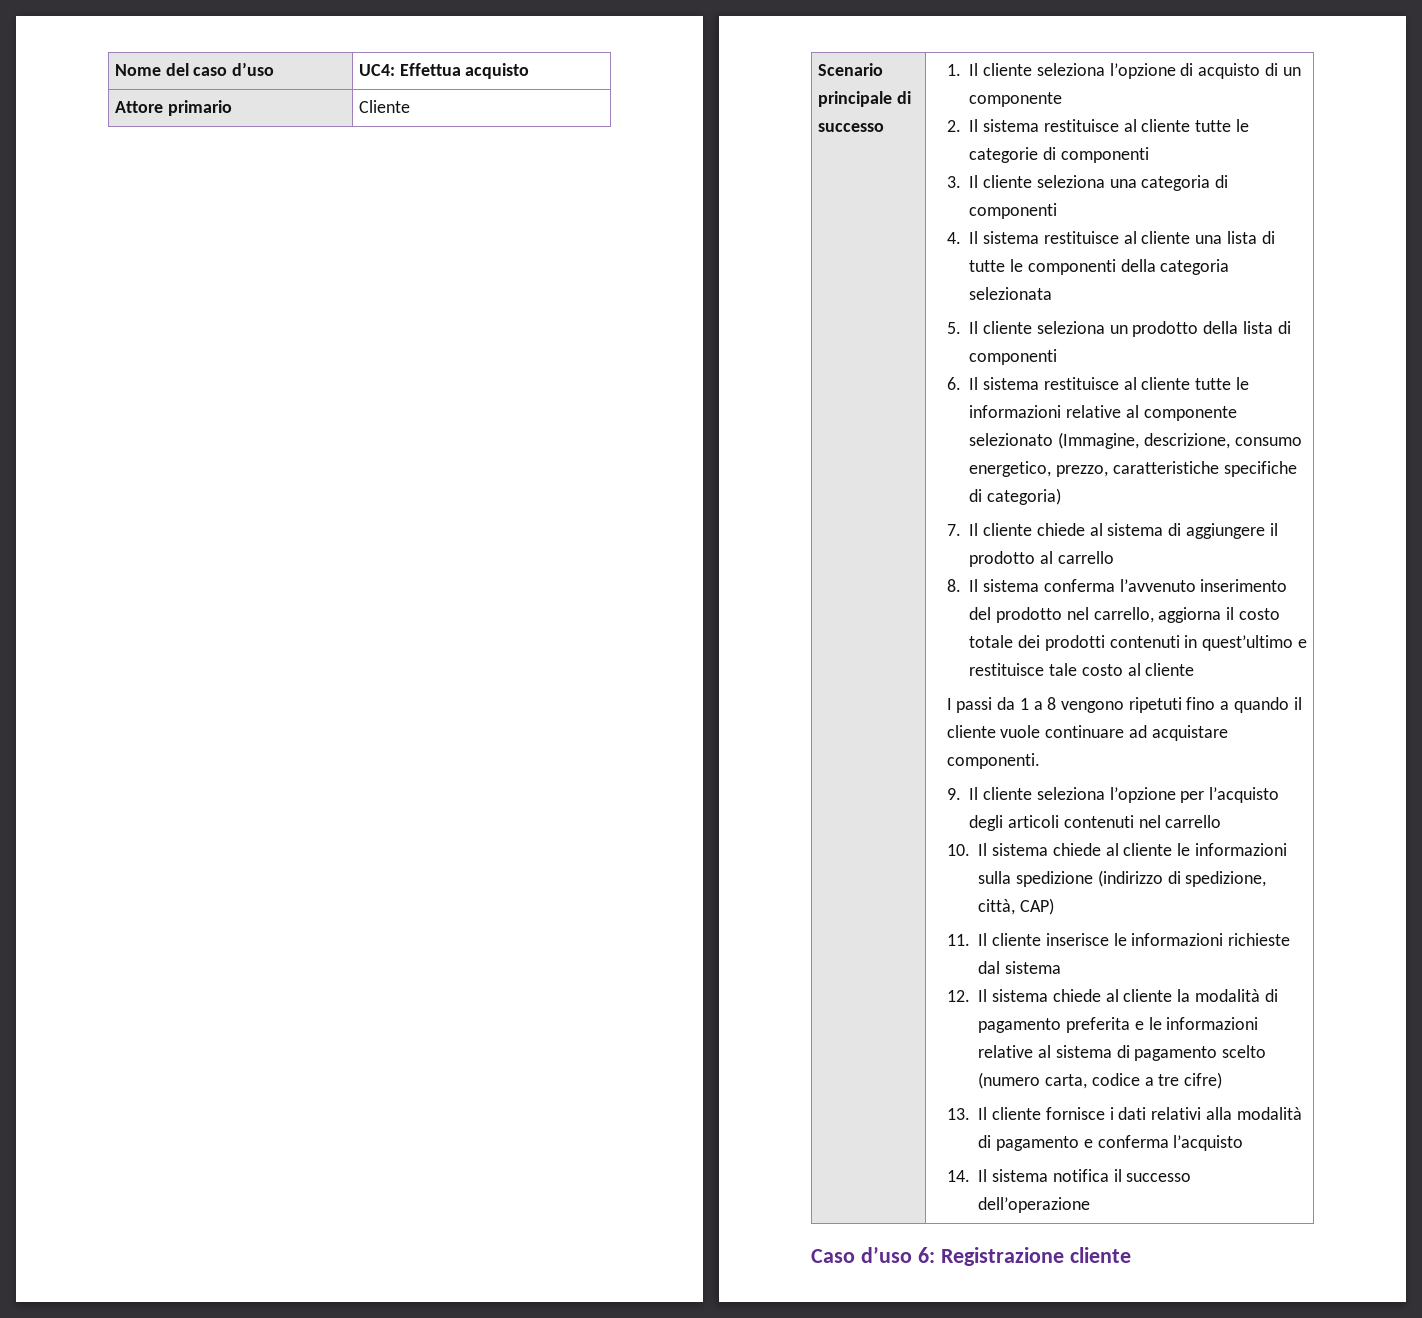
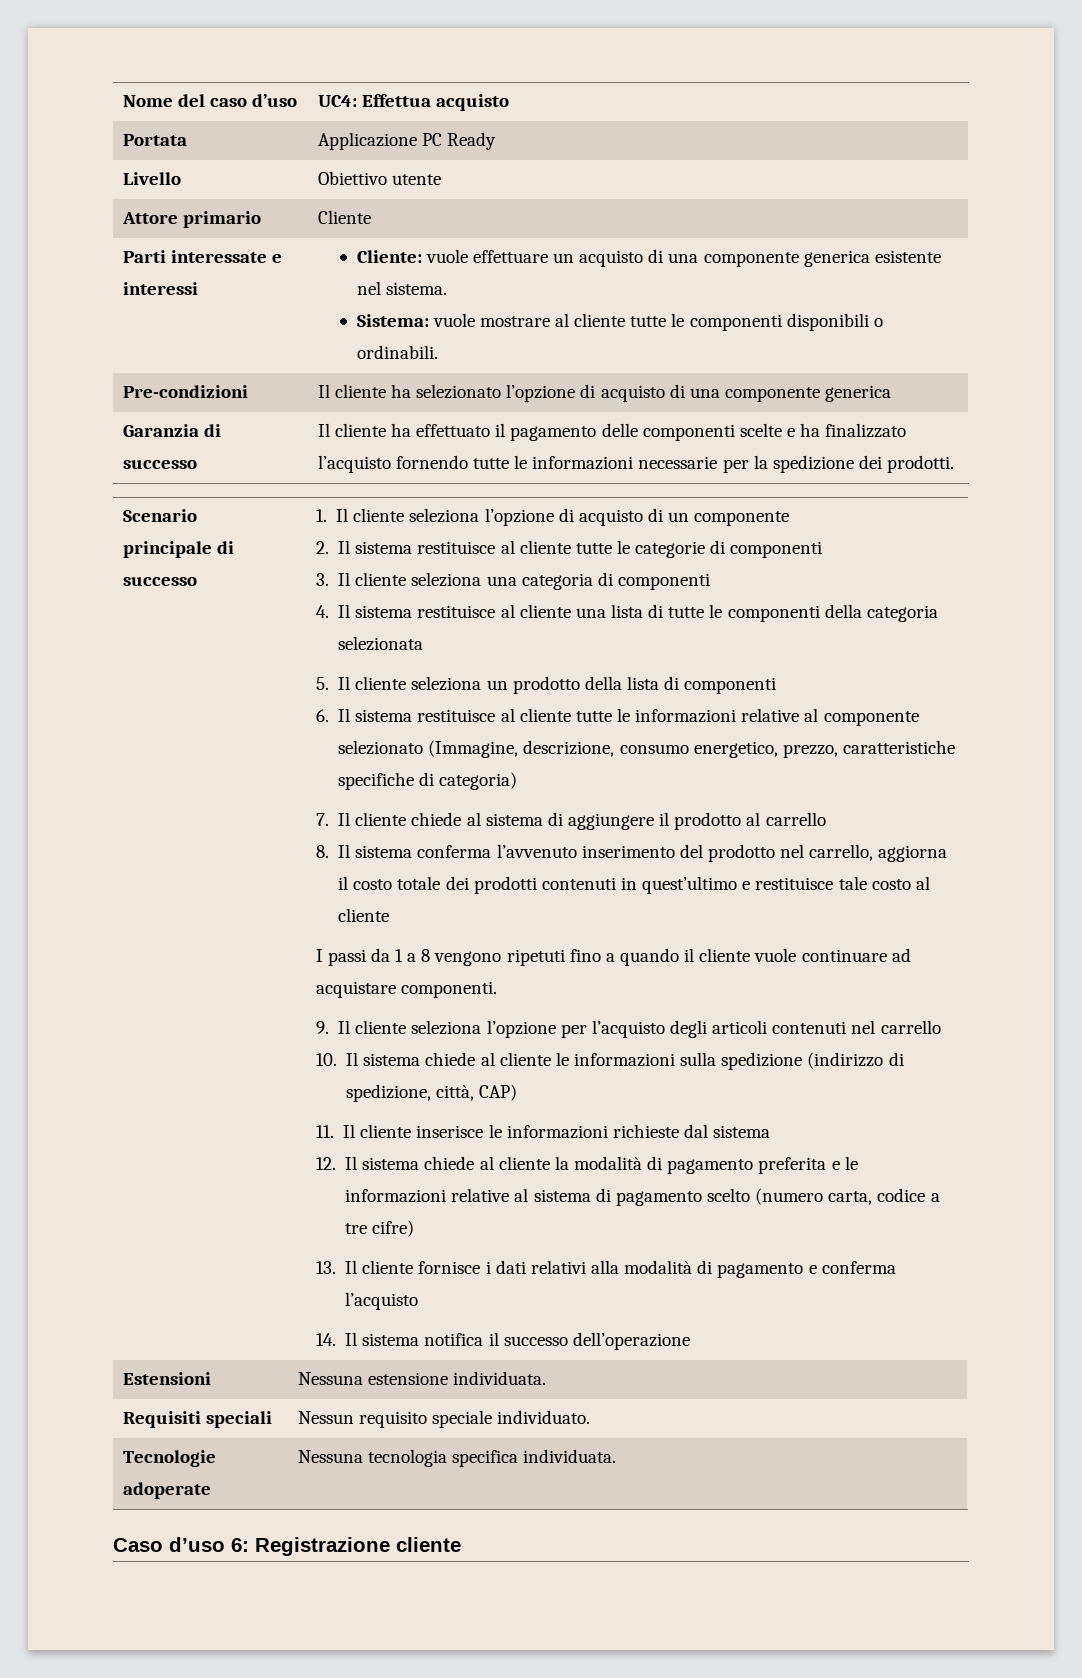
+ Portata | Applicazione PC Ready
+ Livello | Obiettivo utente
  Attore primario | Cliente
+ Parti interessate e interessi | Cliente: vuole effettuare un acquisto di una componente generica esistente nel sistema.
+ Sistema: vuole mostrare al cliente tutte le componenti disponibili o ordinabili.
+ Pre-condizioni | Il cliente ha selezionato l’opzione di acquisto di una componente generica
+ Garanzia di successo | Il cliente ha effettuato il pagamento delle componenti scelte e ha finalizzato l’acquisto fornendo tutte le informazioni necessarie per la spedizione dei prodotti.
+ Estensioni | Nessuna estensione individuata.
+ Requisiti speciali | Nessun requisito speciale individuato.
+ Tecnologie adoperate | Nessuna tecnologia specifica individuata.

